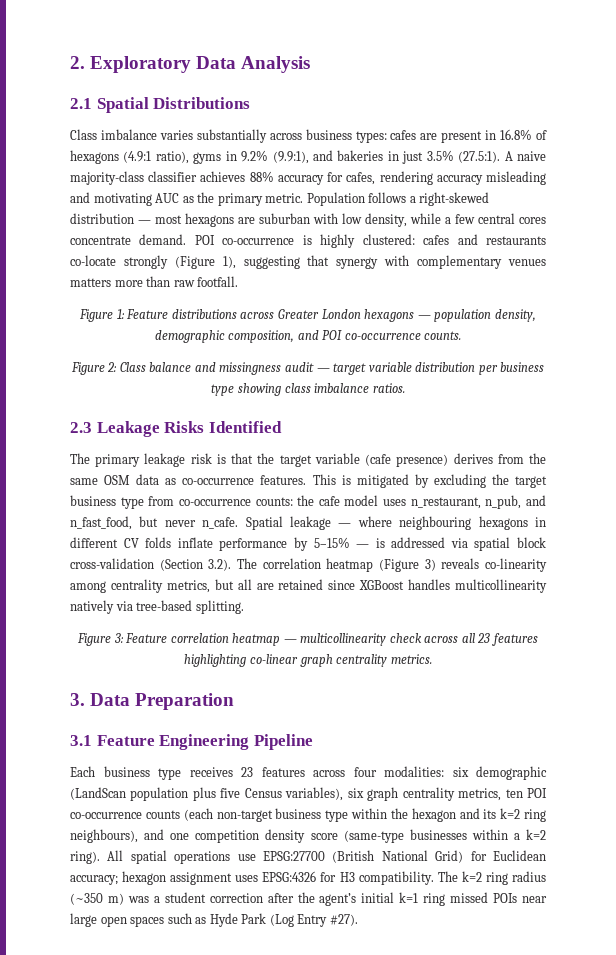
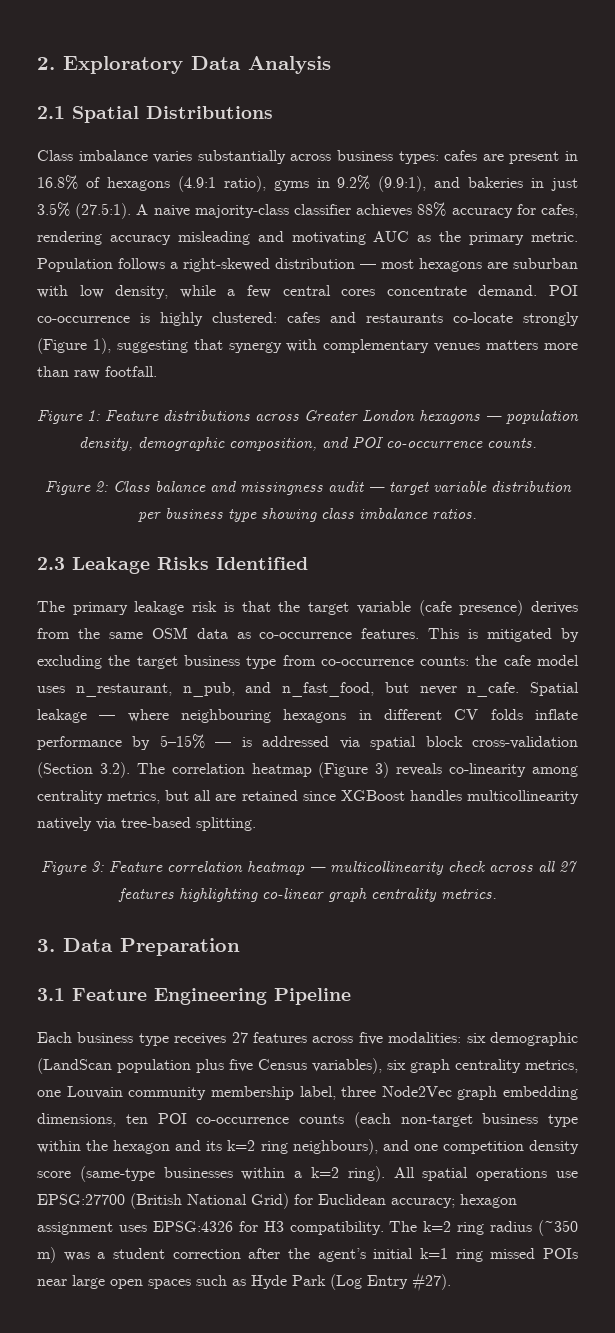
- Figure 3: Feature correlation heatmap — multicollinearity check across all 23 features highlighting co-linear graph centrality metrics.
+ Figure 3: Feature correlation heatmap — multicollinearity check across all 27 features highlighting co-linear graph centrality metrics.
- Each business type receives 23 features across four modalities: six demographic (LandScan population plus five Census variables), six graph centrality metrics, ten POI co-occurrence counts (each non-target business type within the hexagon and its k=2 ring neighbours), and one competition density score (same-type businesses within a k=2 ring).
+ Each business type receives 27 features across five modalities: six demographic (LandScan population plus five Census variables), six graph centrality metrics, one Louvain community membership label, three Node2Vec graph embedding dimensions, ten POI co-occurrence counts (each non-target business type within the hexagon and its k=2 ring neighbours), and one competition density score (same-type businesses within a k=2 ring).

